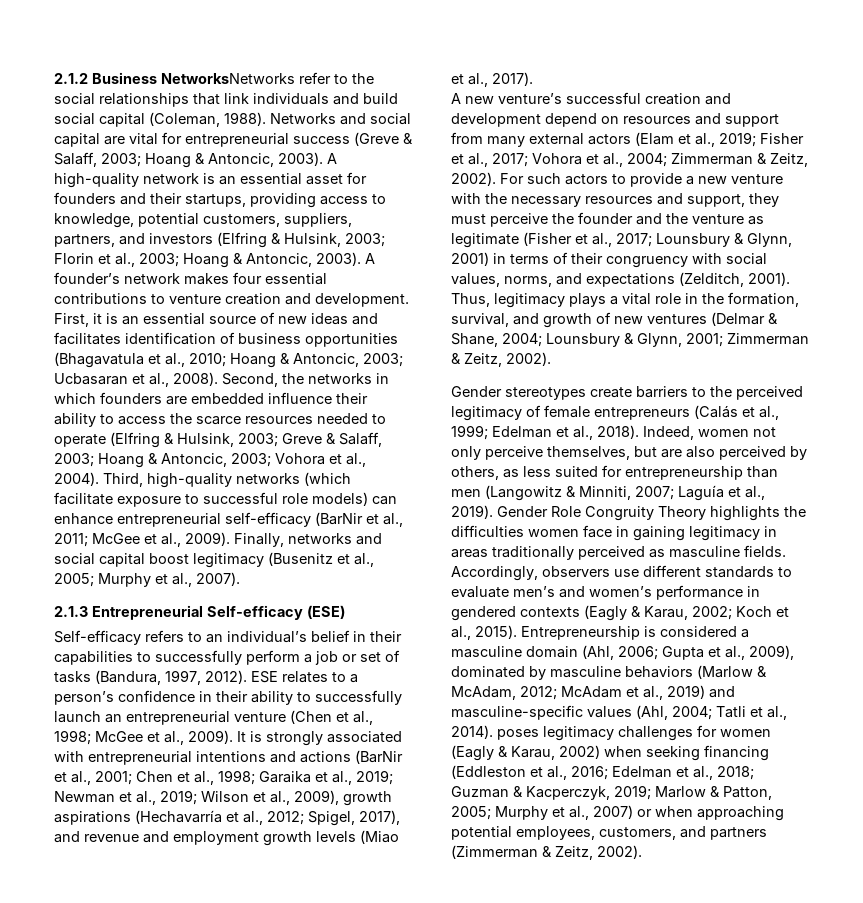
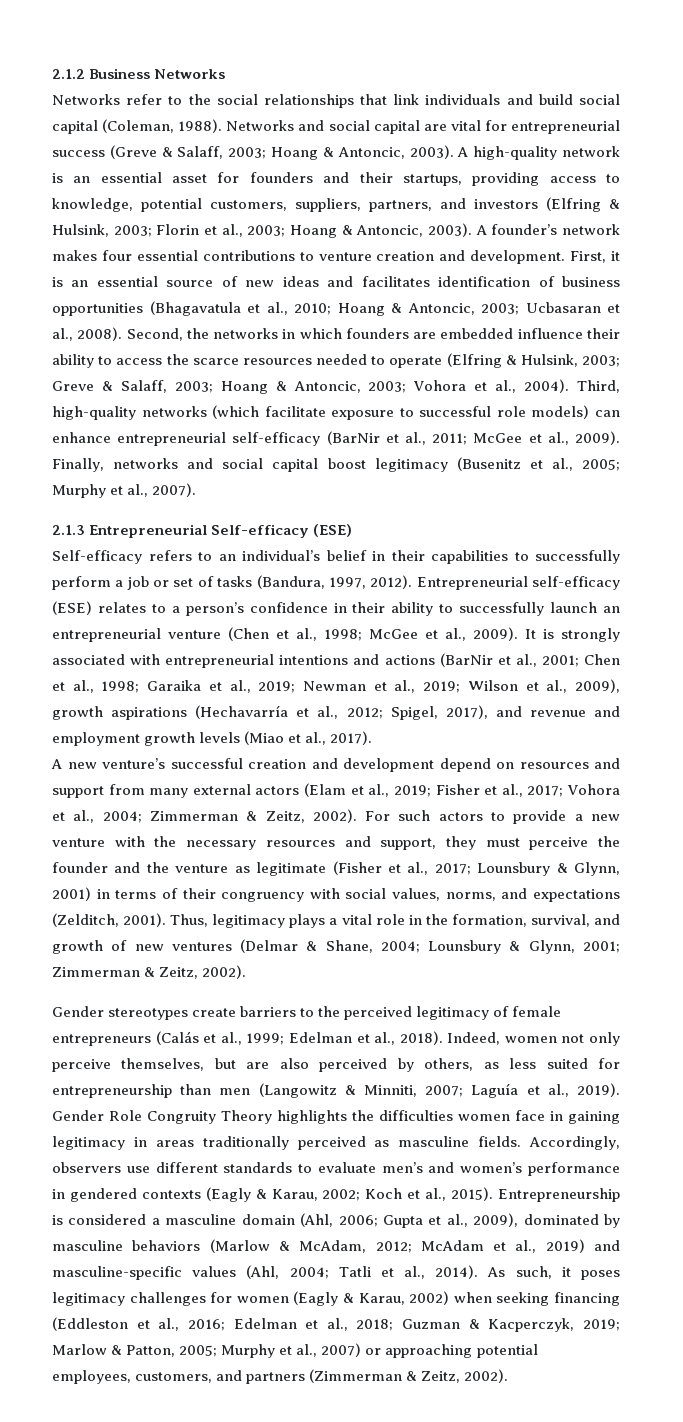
- 2.1.2 Business NetworksNetworks refer to the social relationships that link individuals and build social capital (Coleman, 1988).
+ 2.1.2 Business Networks
+ Networks refer to the social relationships that link individuals and build social capital (Coleman, 1988).
- ESE relates to a person’s confidence in their ability to successfully launch an entrepreneurial venture (Chen et al., 1998; McGee et al., 2009).
+ Entrepreneurial self-efficacy (ESE) relates to a person’s confidence in their ability to successfully launch an entrepreneurial venture (Chen et al., 1998; McGee et al., 2009).
- Tatli et al., 2014). poses legitimacy challenges for women (Eagly & Karau, 2002) when seeking financing (Eddleston et al., 2016;
+ Tatli et al., 2014). As such, it poses legitimacy challenges for women (Eagly & Karau, 2002) when seeking financing (Eddleston et al., 2016;
- Murphy et al., 2007) or when approaching potential employees, customers, and partners (Zimmerman & Zeitz, 2002).
+ Murphy et al., 2007) or approaching potential employees, customers, and partners (Zimmerman & Zeitz, 2002).

